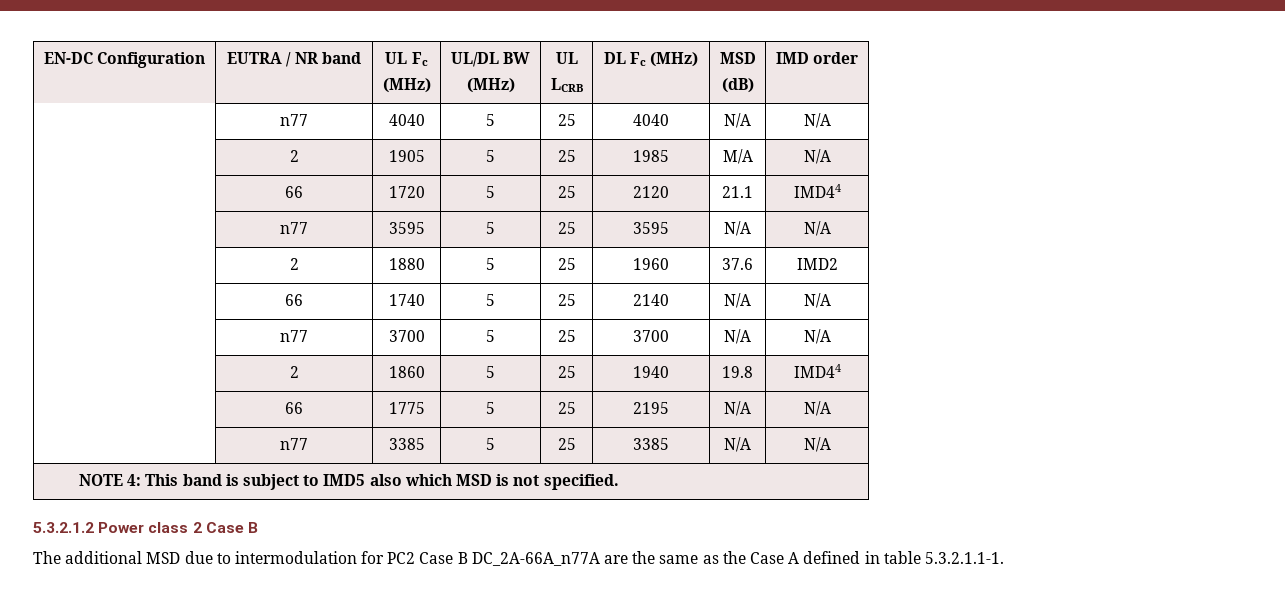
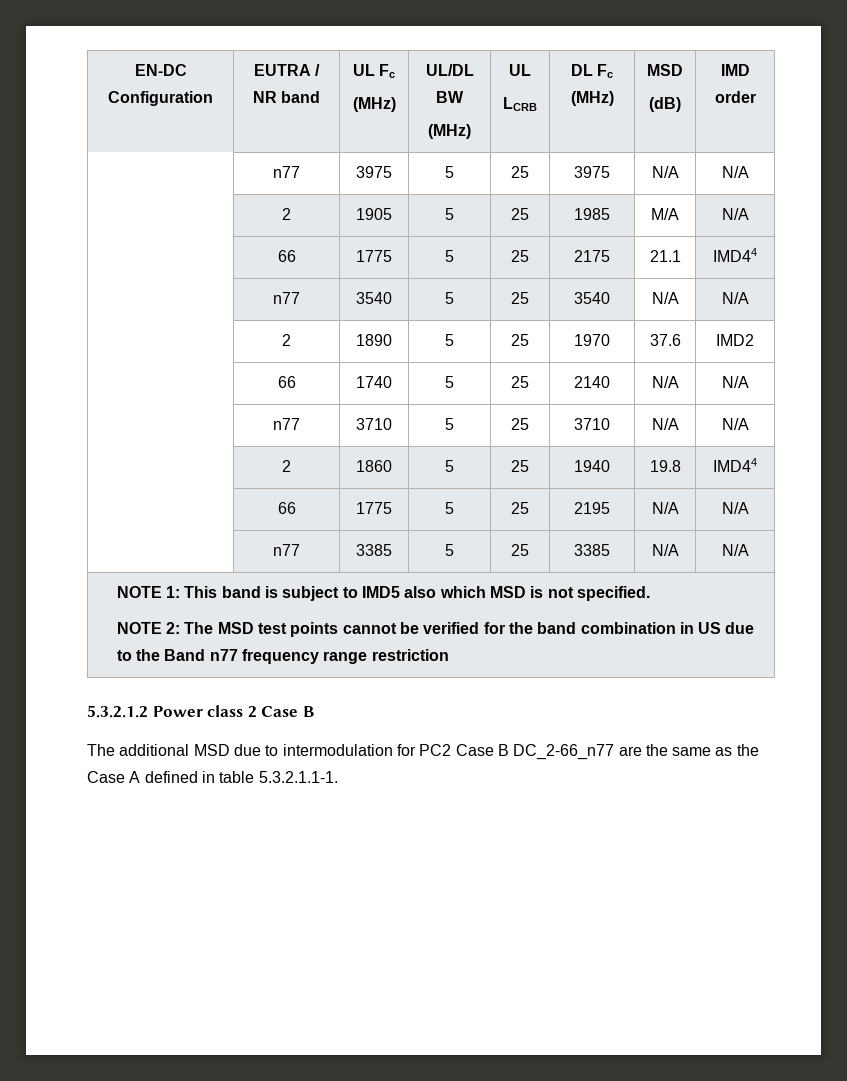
- | n77 | 4040 | 5 | 25 | 4040 | N/A | N/A
+ | n77 | 3975 | 5 | 25 | 3975 | N/A | N/A
- | 66 | 1720 | 5 | 25 | 2120 | 21.1 | IMD44
+ | 66 | 1775 | 5 | 25 | 2175 | 21.1 | IMD44
- | n77 | 3595 | 5 | 25 | 3595 | N/A | N/A
- | 2 | 1880 | 5 | 25 | 1960 | 37.6 | IMD2
+ | n77 | 3540 | 5 | 25 | 3540 | N/A | N/A
+ | 2 | 1890 | 5 | 25 | 1970 | 37.6 | IMD2
- | n77 | 3700 | 5 | 25 | 3700 | N/A | N/A
+ | n77 | 3710 | 5 | 25 | 3710 | N/A | N/A
- NOTE 4: This band is subject to IMD5 also which MSD is not specified.
+ NOTE 1: This band is subject to IMD5 also which MSD is not specified.
+ NOTE 2: The MSD test points cannot be verified for the band combination in US due to the Band n77 frequency range restriction
- The additional MSD due to intermodulation for PC2 Case B DC_2A-66A_n77A are the same as the Case A defined in table 5.3.2.1.1-1.
+ The additional MSD due to intermodulation for PC2 Case B DC_2-66_n77 are the same as the Case A defined in table 5.3.2.1.1-1.

